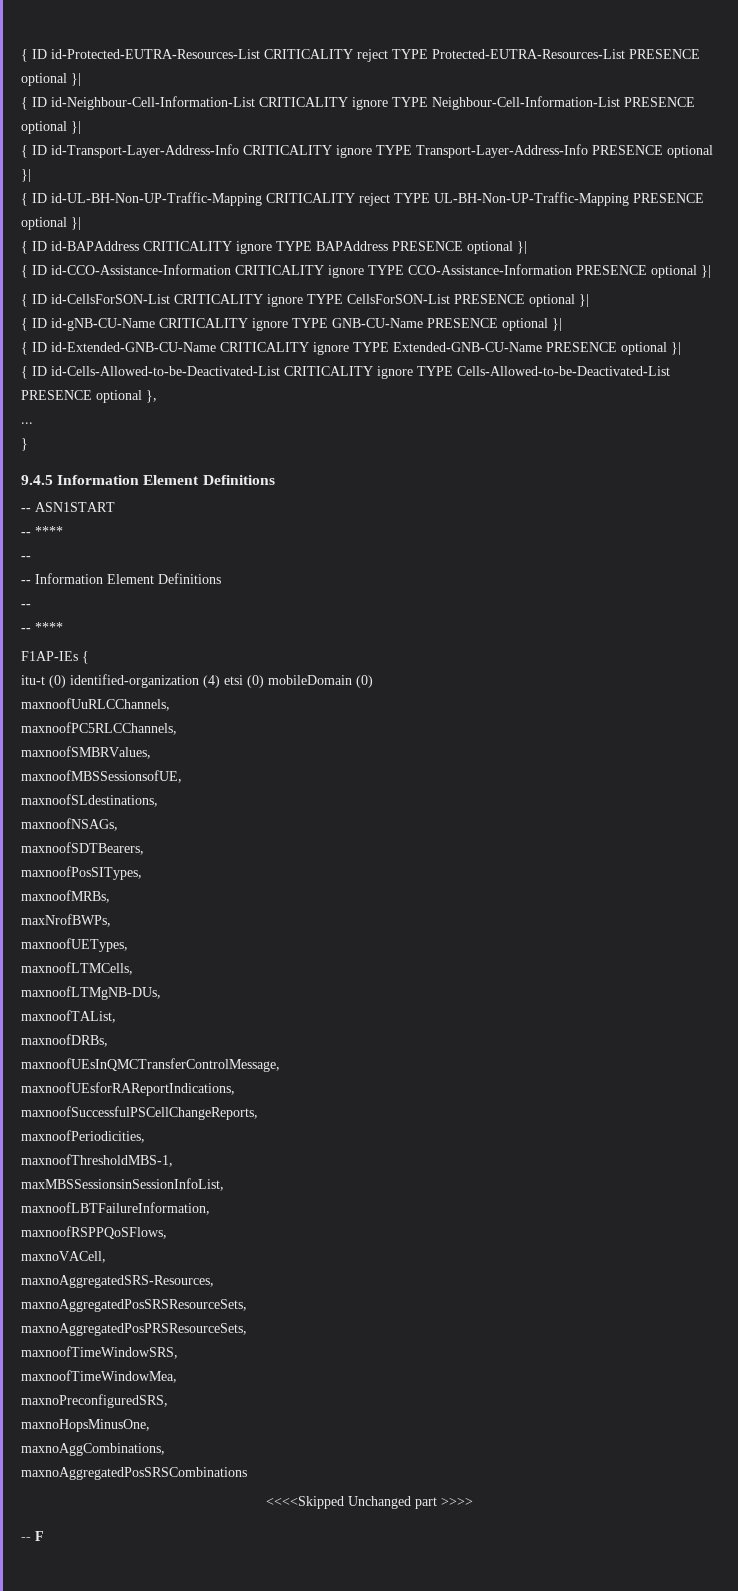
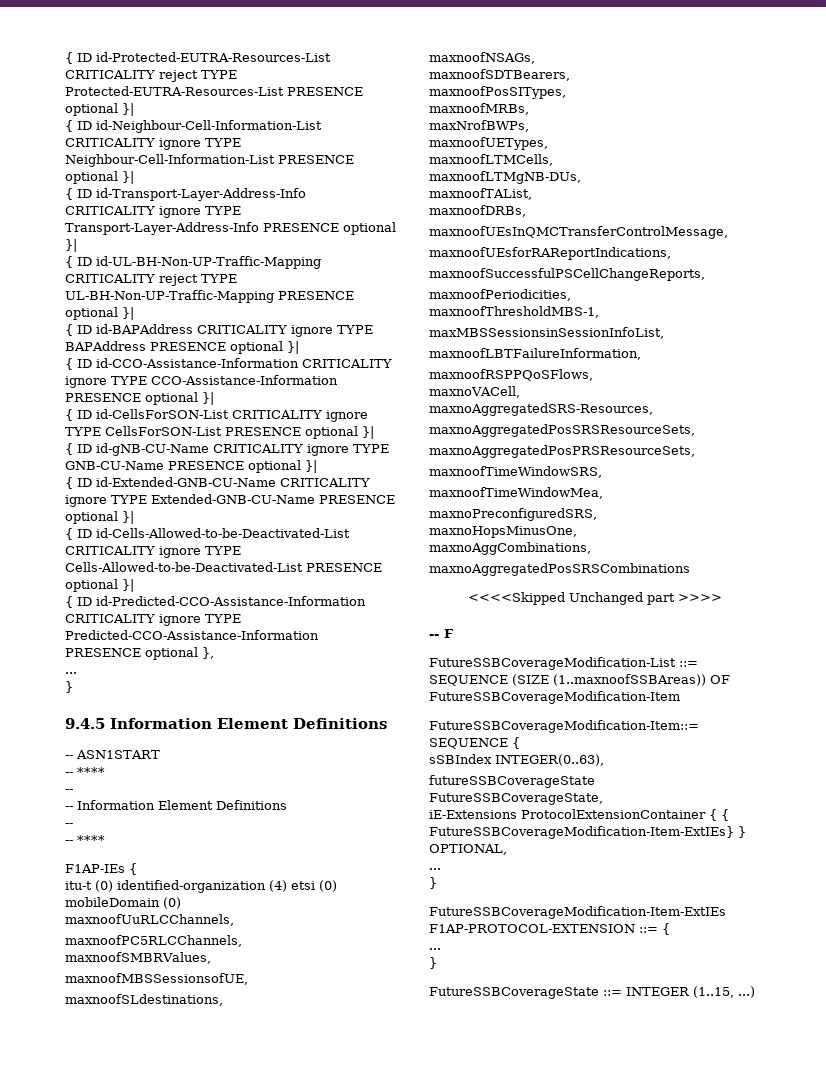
- { ID id-Cells-Allowed-to-be-Deactivated-List CRITICALITY ignore TYPE Cells-Allowed-to-be-Deactivated-List PRESENCE optional },
+ { ID id-Cells-Allowed-to-be-Deactivated-List CRITICALITY ignore TYPE Cells-Allowed-to-be-Deactivated-List PRESENCE optional }|
+ { ID id-Predicted-CCO-Assistance-Information CRITICALITY ignore TYPE Predicted-CCO-Assistance-Information PRESENCE optional },
+ FutureSSBCoverageModification-List ::= SEQUENCE (SIZE (1..maxnoofSSBAreas)) OF FutureSSBCoverageModification-Item
+ FutureSSBCoverageModification-Item::= SEQUENCE {
+ sSBIndex INTEGER(0..63),
+ futureSSBCoverageState FutureSSBCoverageState,
+ iE-Extensions ProtocolExtensionContainer { { FutureSSBCoverageModification-Item-ExtIEs} } OPTIONAL,
+ ...
+ }
+ FutureSSBCoverageModification-Item-ExtIEs F1AP-PROTOCOL-EXTENSION ::= {
+ ...
+ }
+ FutureSSBCoverageState ::= INTEGER (1..15, ...)

